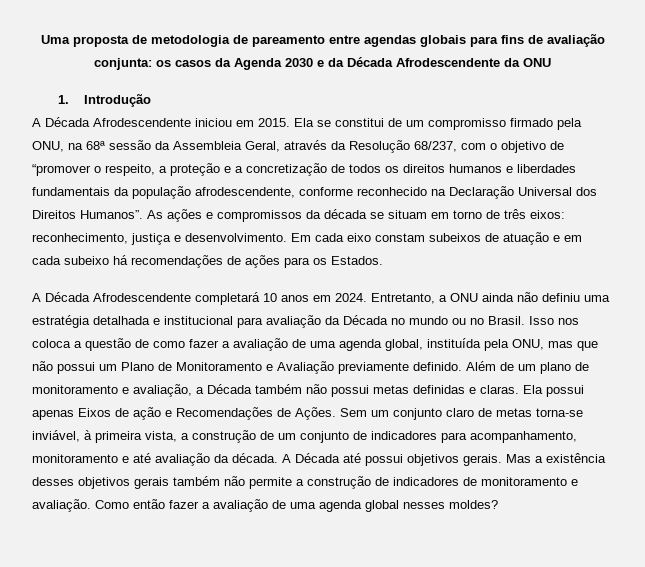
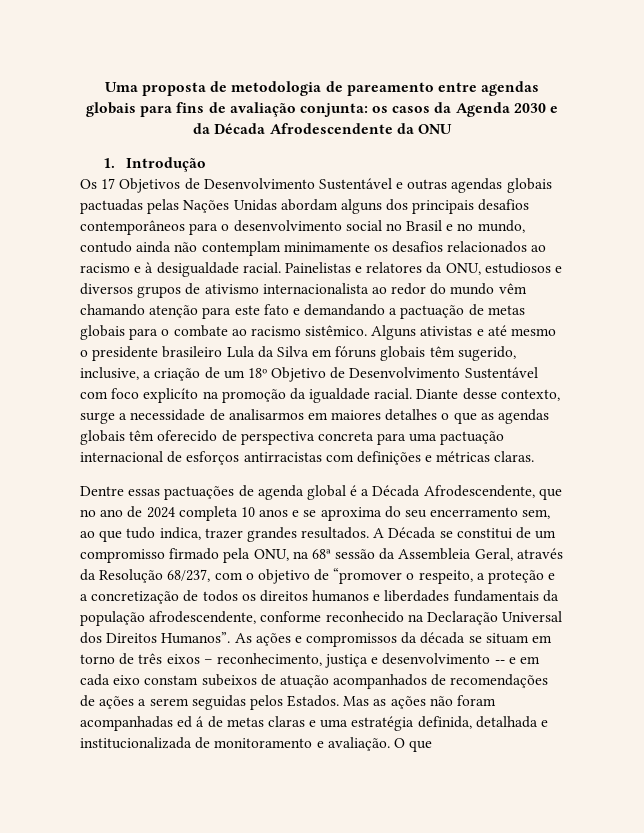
- A Década Afrodescendente iniciou em 2015. Ela se constitui de um compromisso firmado pela ONU, na 68ª sessão da Assembleia Geral, através da Resolução 68/237, com o objetivo de “promover o respeito, a proteção e a concretização de todos os direitos humanos e liberdades fundamentais da população afrodescendente, conforme reconhecido na Declaração Universal dos Direitos Humanos”.
+ Os 17 Objetivos de Desenvolvimento Sustentável e outras agendas globais pactuadas pelas Nações Unidas abordam alguns dos principais desafios contemporâneos para o desenvolvimento social no Brasil e no mundo, contudo ainda não contemplam minimamente os desafios relacionados ao racismo e à desigualdade racial. Painelistas e relatores da ONU, estudiosos e diversos grupos de ativismo internacionalista ao redor do mundo vêm chamando atenção para este fato e demandando a pactuação de metas globais para o combate ao racismo sistêmico. Alguns ativistas e até mesmo o presidente brasileiro Lula da Silva em fóruns globais têm sugerido, inclusive, a criação de um 18º Objetivo de Desenvolvimento Sustentável com foco explicíto na promoção da igualdade racial. Diante desse contexto, surge a necessidade de analisarmos em maiores detalhes o que as agendas globais têm oferecido de perspectiva concreta para uma pactuação internacional de esforços antirracistas com definições e métricas claras.
+ Dentre essas pactuações de agenda global é a Década Afrodescendente, que no ano de 2024 completa 10 anos e se aproxima do seu encerramento sem, ao que tudo indica, trazer grandes resultados. A Década se constitui de um compromisso firmado pela ONU, na 68ª sessão da Assembleia Geral, através da Resolução 68/237, com o objetivo de “promover o respeito, a proteção e a concretização de todos os direitos humanos e liberdades fundamentais da população afrodescendente, conforme reconhecido na Declaração Universal dos Direitos Humanos”.
- As ações e compromissos da década se situam em torno de três eixos: reconhecimento, justiça e desenvolvimento. Em cada eixo constam subeixos de atuação e em cada subeixo há recomendações de ações para os Estados.
- A Década Afrodescendente completará 10 anos em 2024. Entretanto, a ONU ainda não definiu uma estratégia detalhada e institucional para avaliação da Década no mundo ou no Brasil. Isso nos coloca a questão de como fazer a avaliação de uma agenda global, instituída pela ONU, mas que não possui um Plano de Monitoramento e Avaliação previamente definido. Além de um plano de monitoramento e avaliação, a Década também não possui metas definidas e claras. Ela possui apenas Eixos de ação e Recomendações de Ações. Sem um conjunto claro de metas torna-se inviável, à primeira vista, a construção de um conjunto de indicadores para acompanhamento, monitoramento e até avaliação da década. A Década até possui objetivos gerais. Mas a existência desses objetivos gerais também não permite a construção de indicadores de monitoramento e avaliação. Como então fazer a avaliação de uma agenda global nesses moldes?
+ As ações e compromissos da década se situam em torno de três eixos – reconhecimento, justiça e desenvolvimento -- e em cada eixo constam subeixos de atuação acompanhados de recomendações de ações a serem seguidas pelos Estados. Mas as ações não foram acompanhadas ed á de metas claras e uma estratégia definida, detalhada e institucionalizada de monitoramento e avaliação. O que

